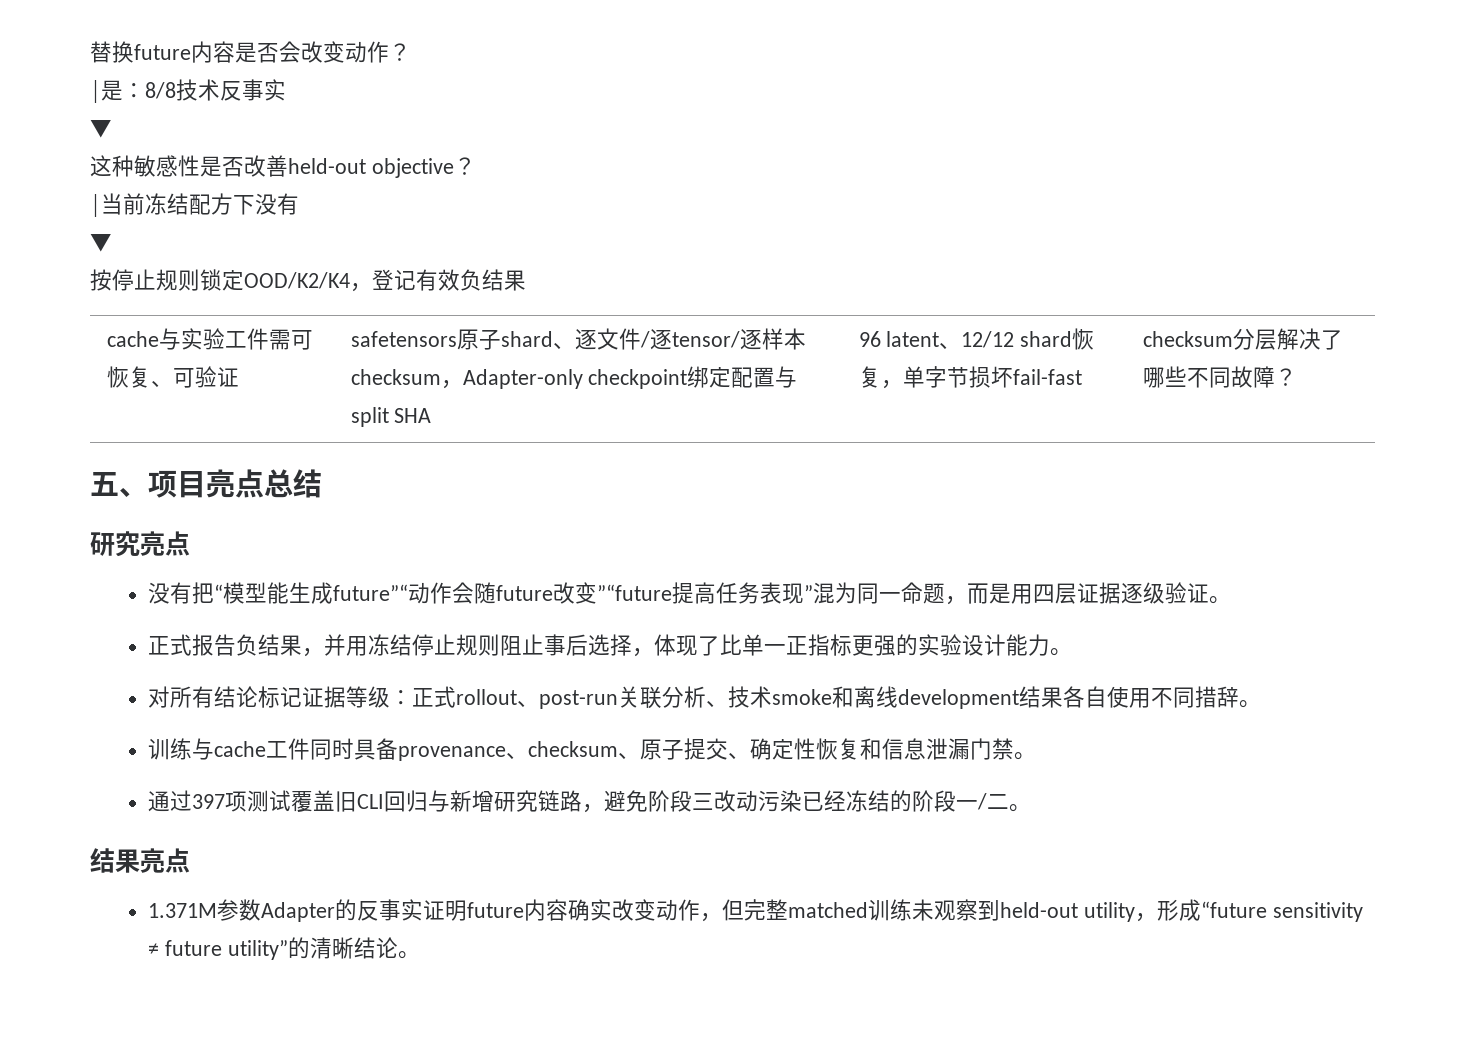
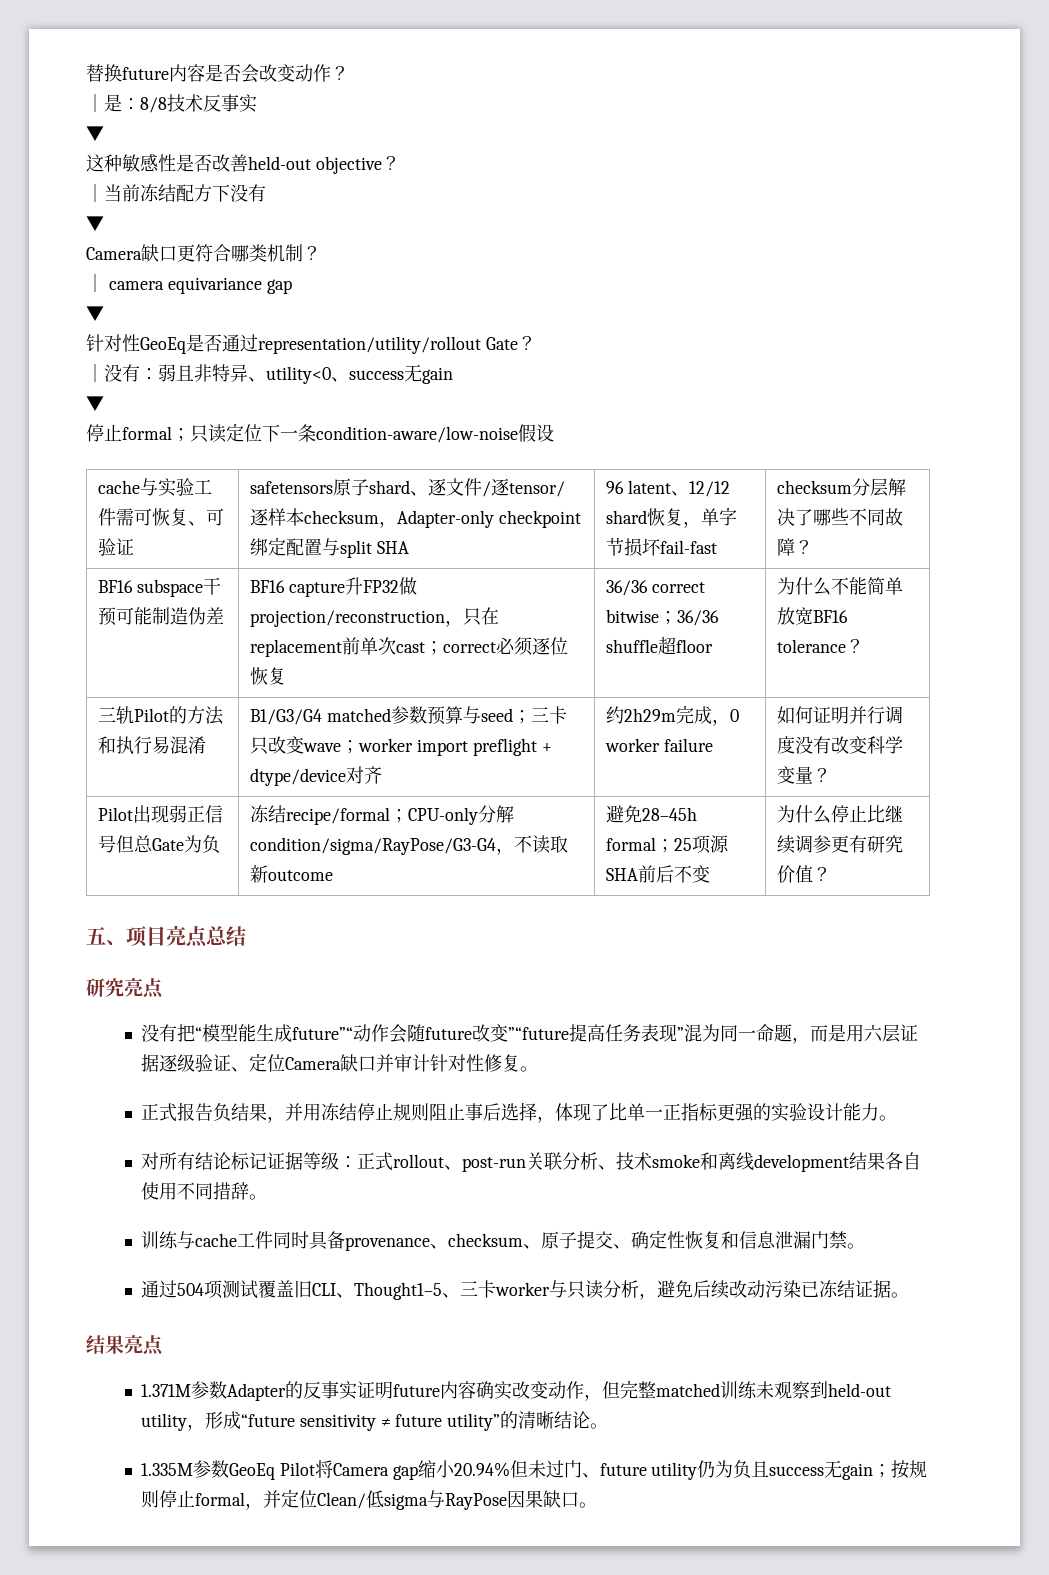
- 按停止规则锁定OOD/K2/K4，登记有效负结果
+ Camera缺口更符合哪类机制？
+ │ camera equivariance gap
+ ▼
+ 针对性GeoEq是否通过representation/utility/rollout Gate？
+ │没有：弱且非特异、utility<0、success无gain
+ ▼
+ 停止formal；只读定位下一条condition-aware/low-noise假设
+ BF16 subspace干预可能制造伪差 | BF16 capture升FP32做projection/reconstruction，只在replacement前单次cast；correct必须逐位恢复 | 36/36 correct bitwise；36/36 shuffle超floor | 为什么不能简单放宽BF16 tolerance？
+ 三轨Pilot的方法和执行易混淆 | B1/G3/G4 matched参数预算与seed；三卡只改变wave；worker import preflight + dtype/device对齐 | 约2h29m完成，0 worker failure | 如何证明并行调度没有改变科学变量？
+ Pilot出现弱正信号但总Gate为负 | 冻结recipe/formal；CPU-only分解condition/sigma/RayPose/G3-G4，不读取新outcome | 避免28–45h formal；25项源SHA前后不变 | 为什么停止比继续调参更有研究价值？
- 没有把“模型能生成future”“动作会随future改变”“future提高任务表现”混为同一命题，而是用四层证据逐级验证。
+ 没有把“模型能生成future”“动作会随future改变”“future提高任务表现”混为同一命题，而是用六层证据逐级验证、定位Camera缺口并审计针对性修复。
- 通过397项测试覆盖旧CLI回归与新增研究链路，避免阶段三改动污染已经冻结的阶段一/二。
+ 通过504项测试覆盖旧CLI、Thought1–5、三卡worker与只读分析，避免后续改动污染已冻结证据。
+ 1.335M参数GeoEq Pilot将Camera gap缩小20.94%但未过门、future utility仍为负且success无gain；按规则停止formal，并定位Clean/低sigma与RayPose因果缺口。

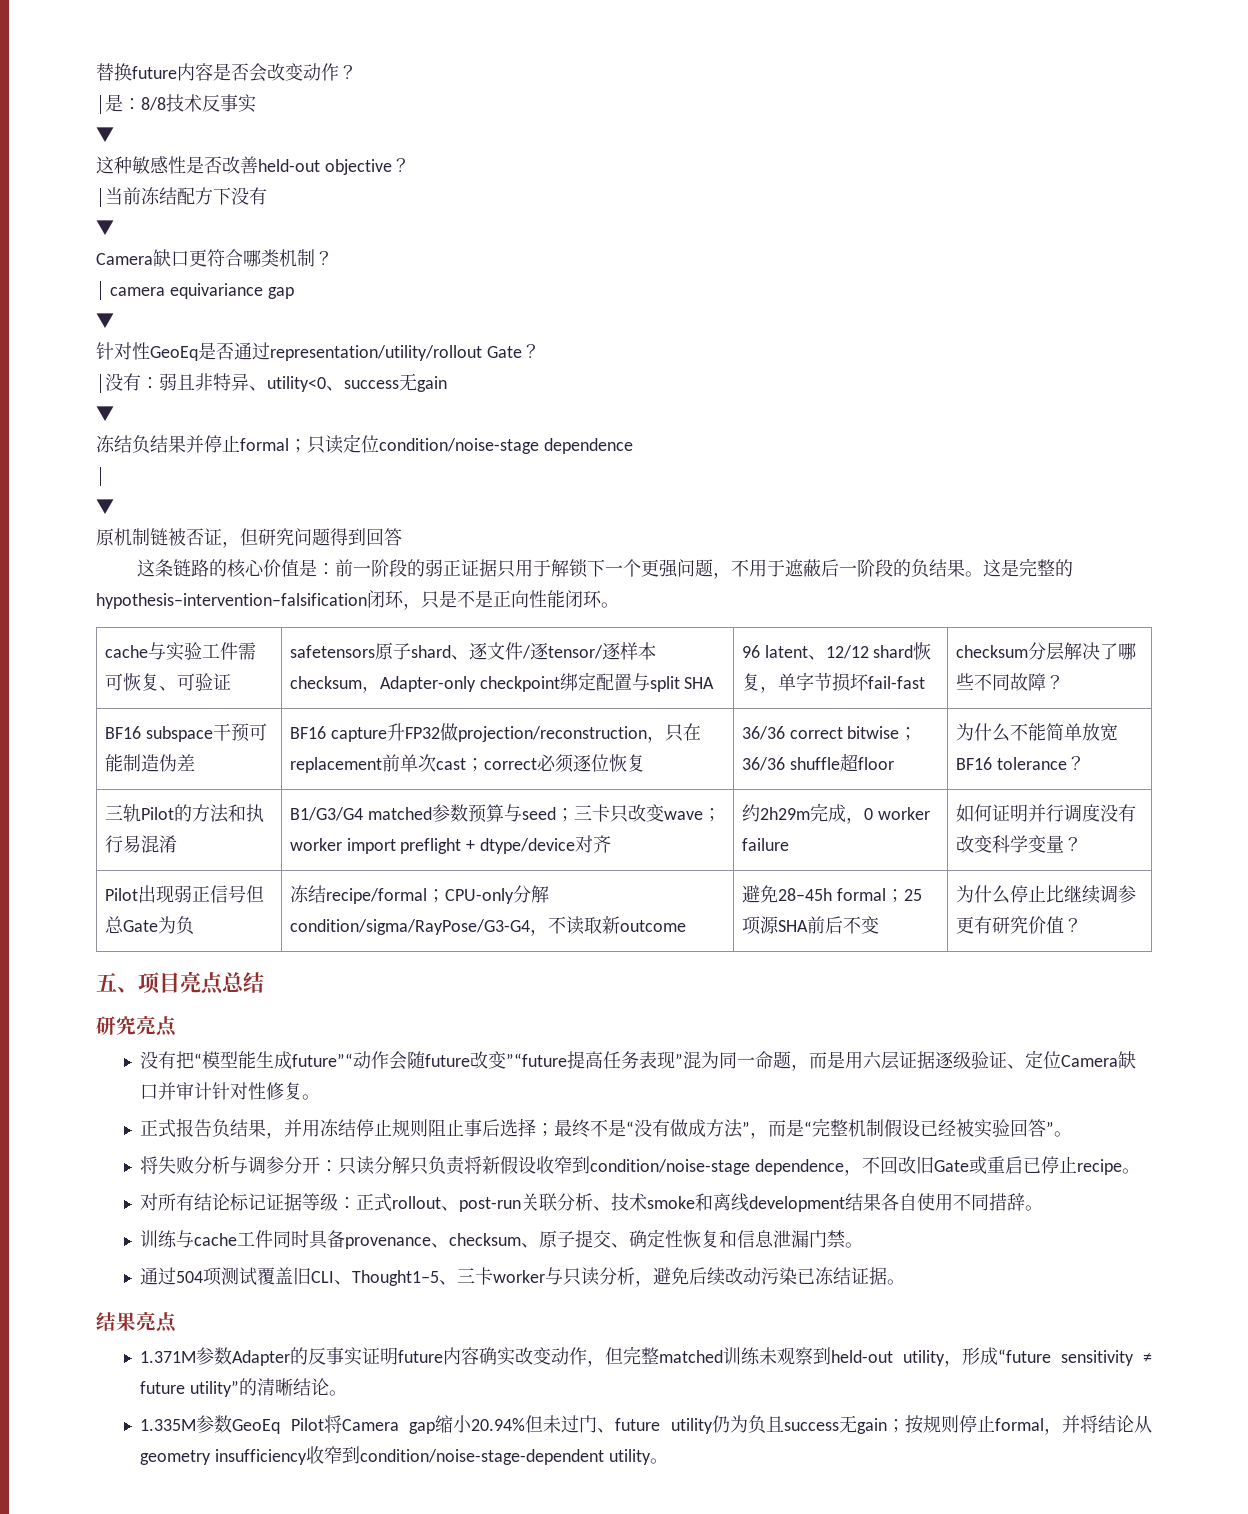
- 停止formal；只读定位下一条condition-aware/low-noise假设
+ 冻结负结果并停止formal；只读定位condition/noise-stage dependence
+ │
+ ▼
+ 原机制链被否证，但研究问题得到回答
+ 这条链路的核心价值是：前一阶段的弱正证据只用于解锁下一个更强问题，不用于遮蔽后一阶段的负结果。这是完整的hypothesis–intervention–falsification闭环，只是不是正向性能闭环。
- 正式报告负结果，并用冻结停止规则阻止事后选择，体现了比单一正指标更强的实验设计能力。
+ 正式报告负结果，并用冻结停止规则阻止事后选择；最终不是“没有做成方法”，而是“完整机制假设已经被实验回答”。
+ 将失败分析与调参分开：只读分解只负责将新假设收窄到condition/noise-stage dependence，不回改旧Gate或重启已停止recipe。
- 1.335M参数GeoEq Pilot将Camera gap缩小20.94%但未过门、future utility仍为负且success无gain；按规则停止formal，并定位Clean/低sigma与RayPose因果缺口。
+ 1.335M参数GeoEq Pilot将Camera gap缩小20.94%但未过门、future utility仍为负且success无gain；按规则停止formal，并将结论从geometry insufficiency收窄到condition/noise-stage-dependent utility。

